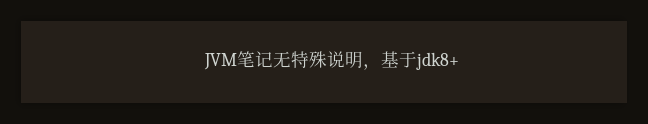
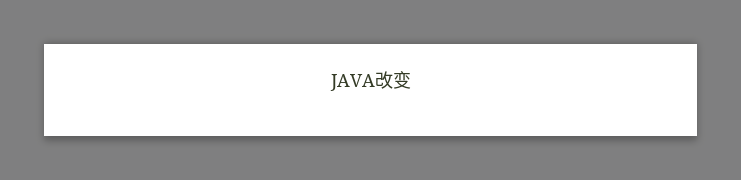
- JVM笔记无特殊说明，基于jdk8+
+ JAVA改变

